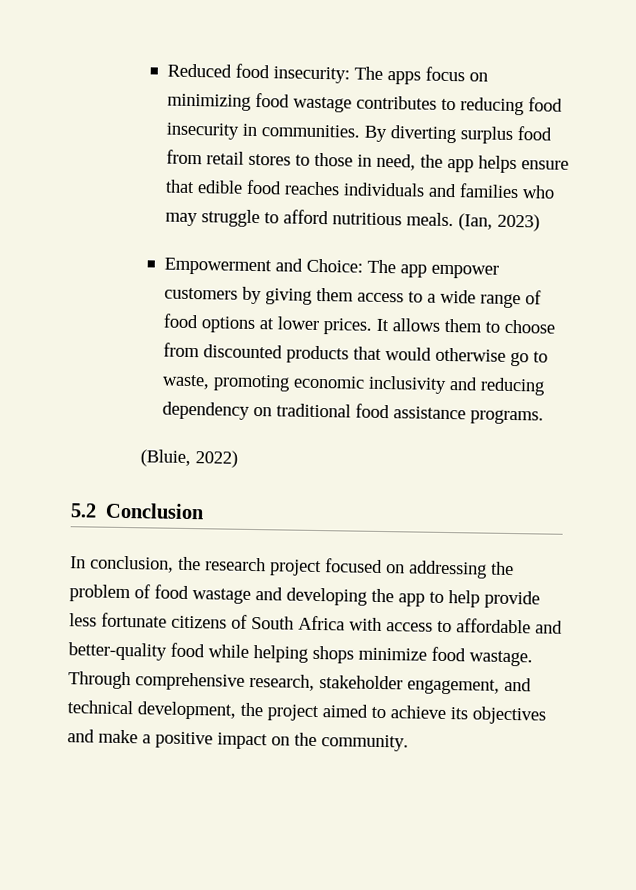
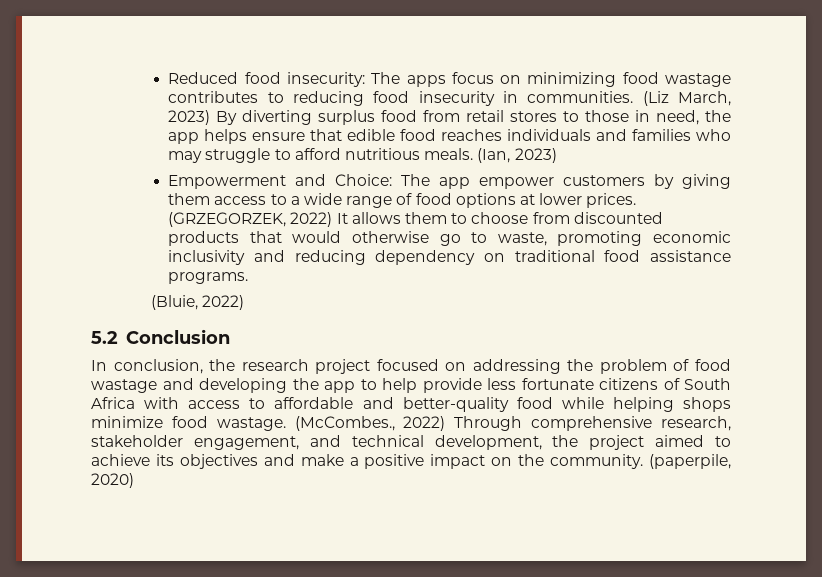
- By diverting surplus food from retail stores to those in need, the app helps ensure that edible food reaches individuals and families who may struggle to afford nutritious meals.
+ (Liz March, 2023) By diverting surplus food from retail stores to those in need, the app helps ensure that edible food reaches individuals and families who may struggle to afford nutritious meals.
- It allows them to choose from discounted products that would otherwise go to waste, promoting economic inclusivity and reducing dependency on traditional food assistance programs.
+ (GRZEGORZEK, 2022) It allows them to choose from discounted products that would otherwise go to waste, promoting economic inclusivity and reducing dependency on traditional food assistance programs.
- Through comprehensive research, stakeholder engagement, and technical development, the project aimed to achieve its objectives and make a positive impact on the community.
+ (McCombes., 2022) Through comprehensive research, stakeholder engagement, and technical development, the project aimed to achieve its objectives and make a positive impact on the community.
+ (paperpile, 2020)

